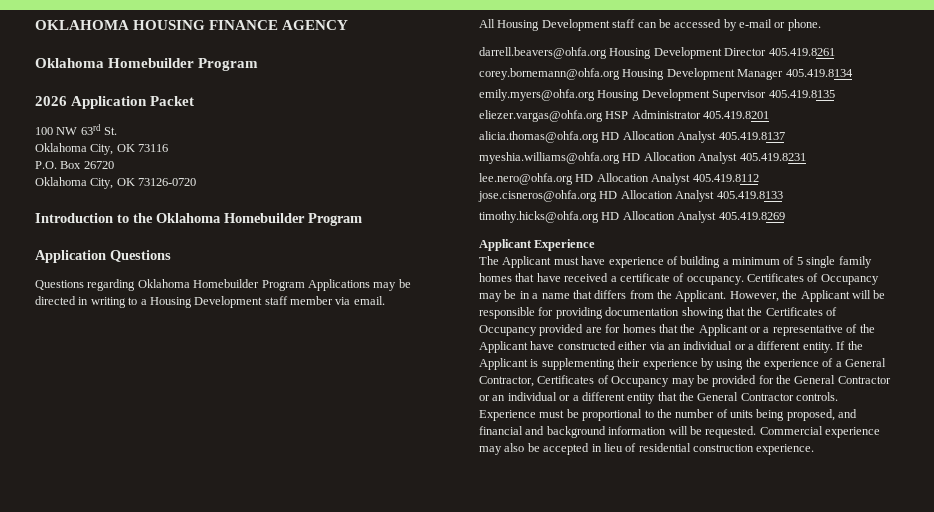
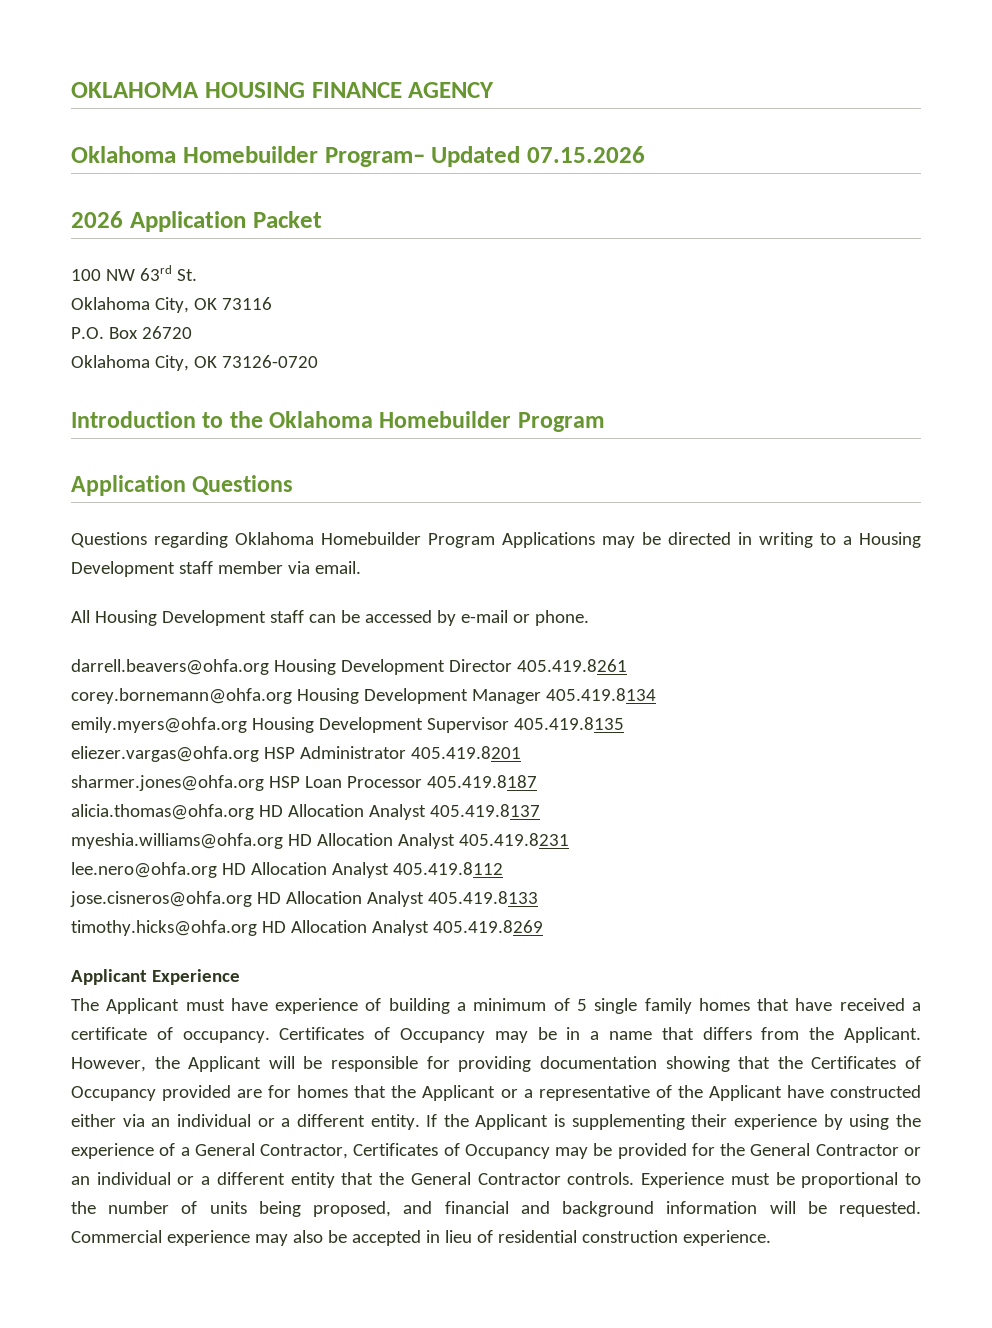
  OKLAHOMA HOUSING FINANCE AGENCY
- Oklahoma Homebuilder Program
+ Oklahoma Homebuilder Program– Updated 07.15.2026
+ sharmer.jones@ohfa.org HSP Loan Processor 405.419.8187

